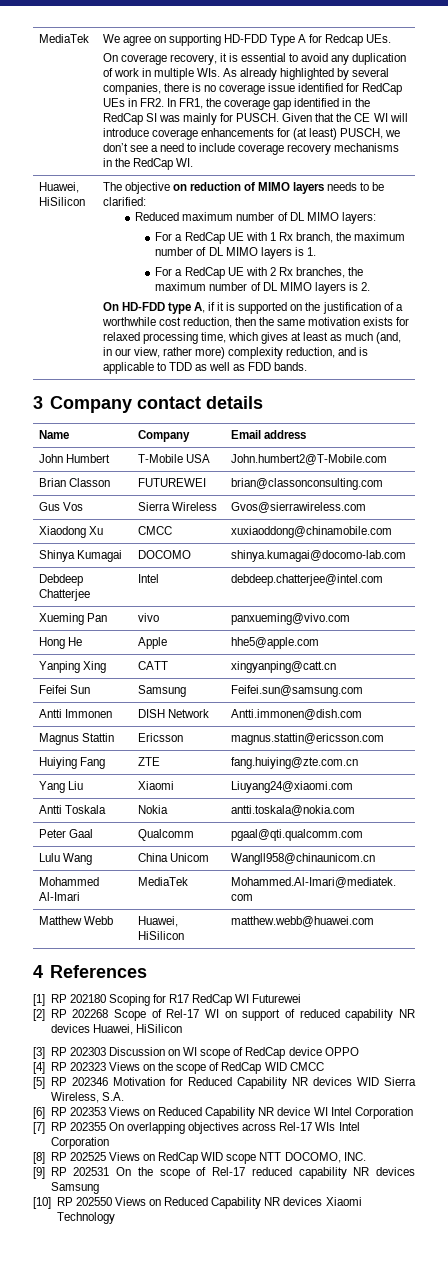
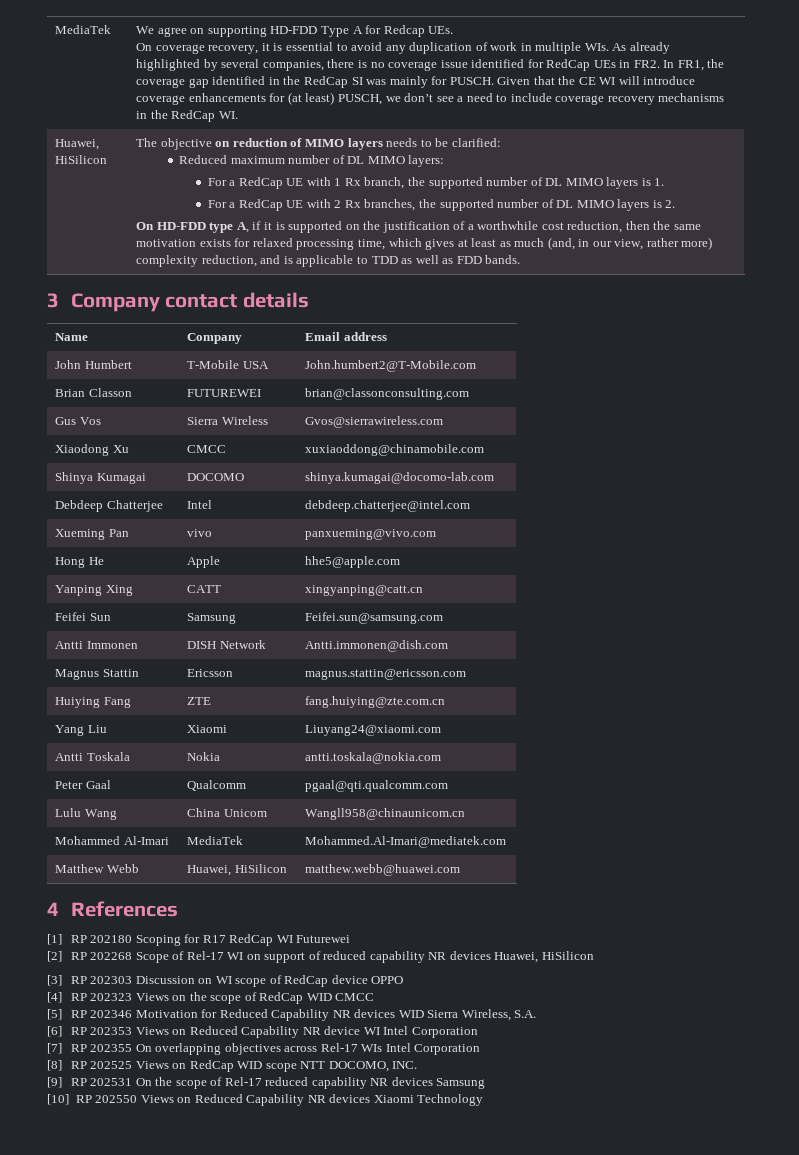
- For a RedCap UE with 1 Rx branch, the maximum number of DL MIMO layers is 1.
+ For a RedCap UE with 1 Rx branch, the supported number of DL MIMO layers is 1.
- For a RedCap UE with 2 Rx branches, the maximum number of DL MIMO layers is 2.
+ For a RedCap UE with 2 Rx branches, the supported number of DL MIMO layers is 2.

